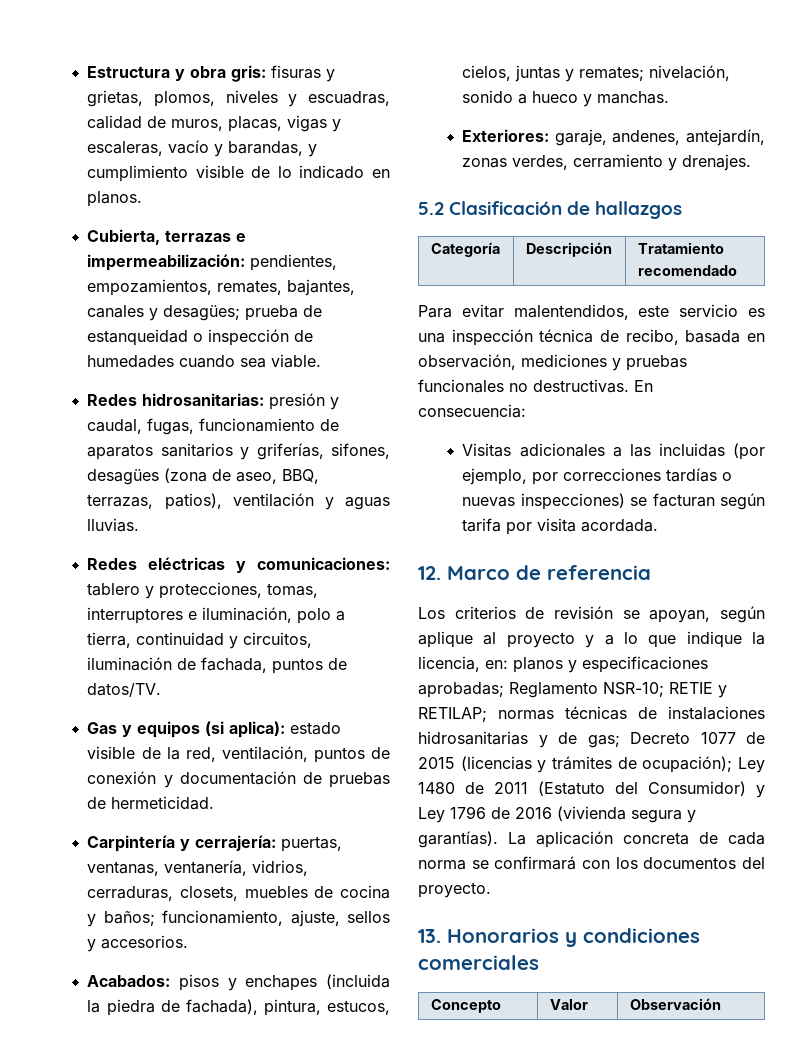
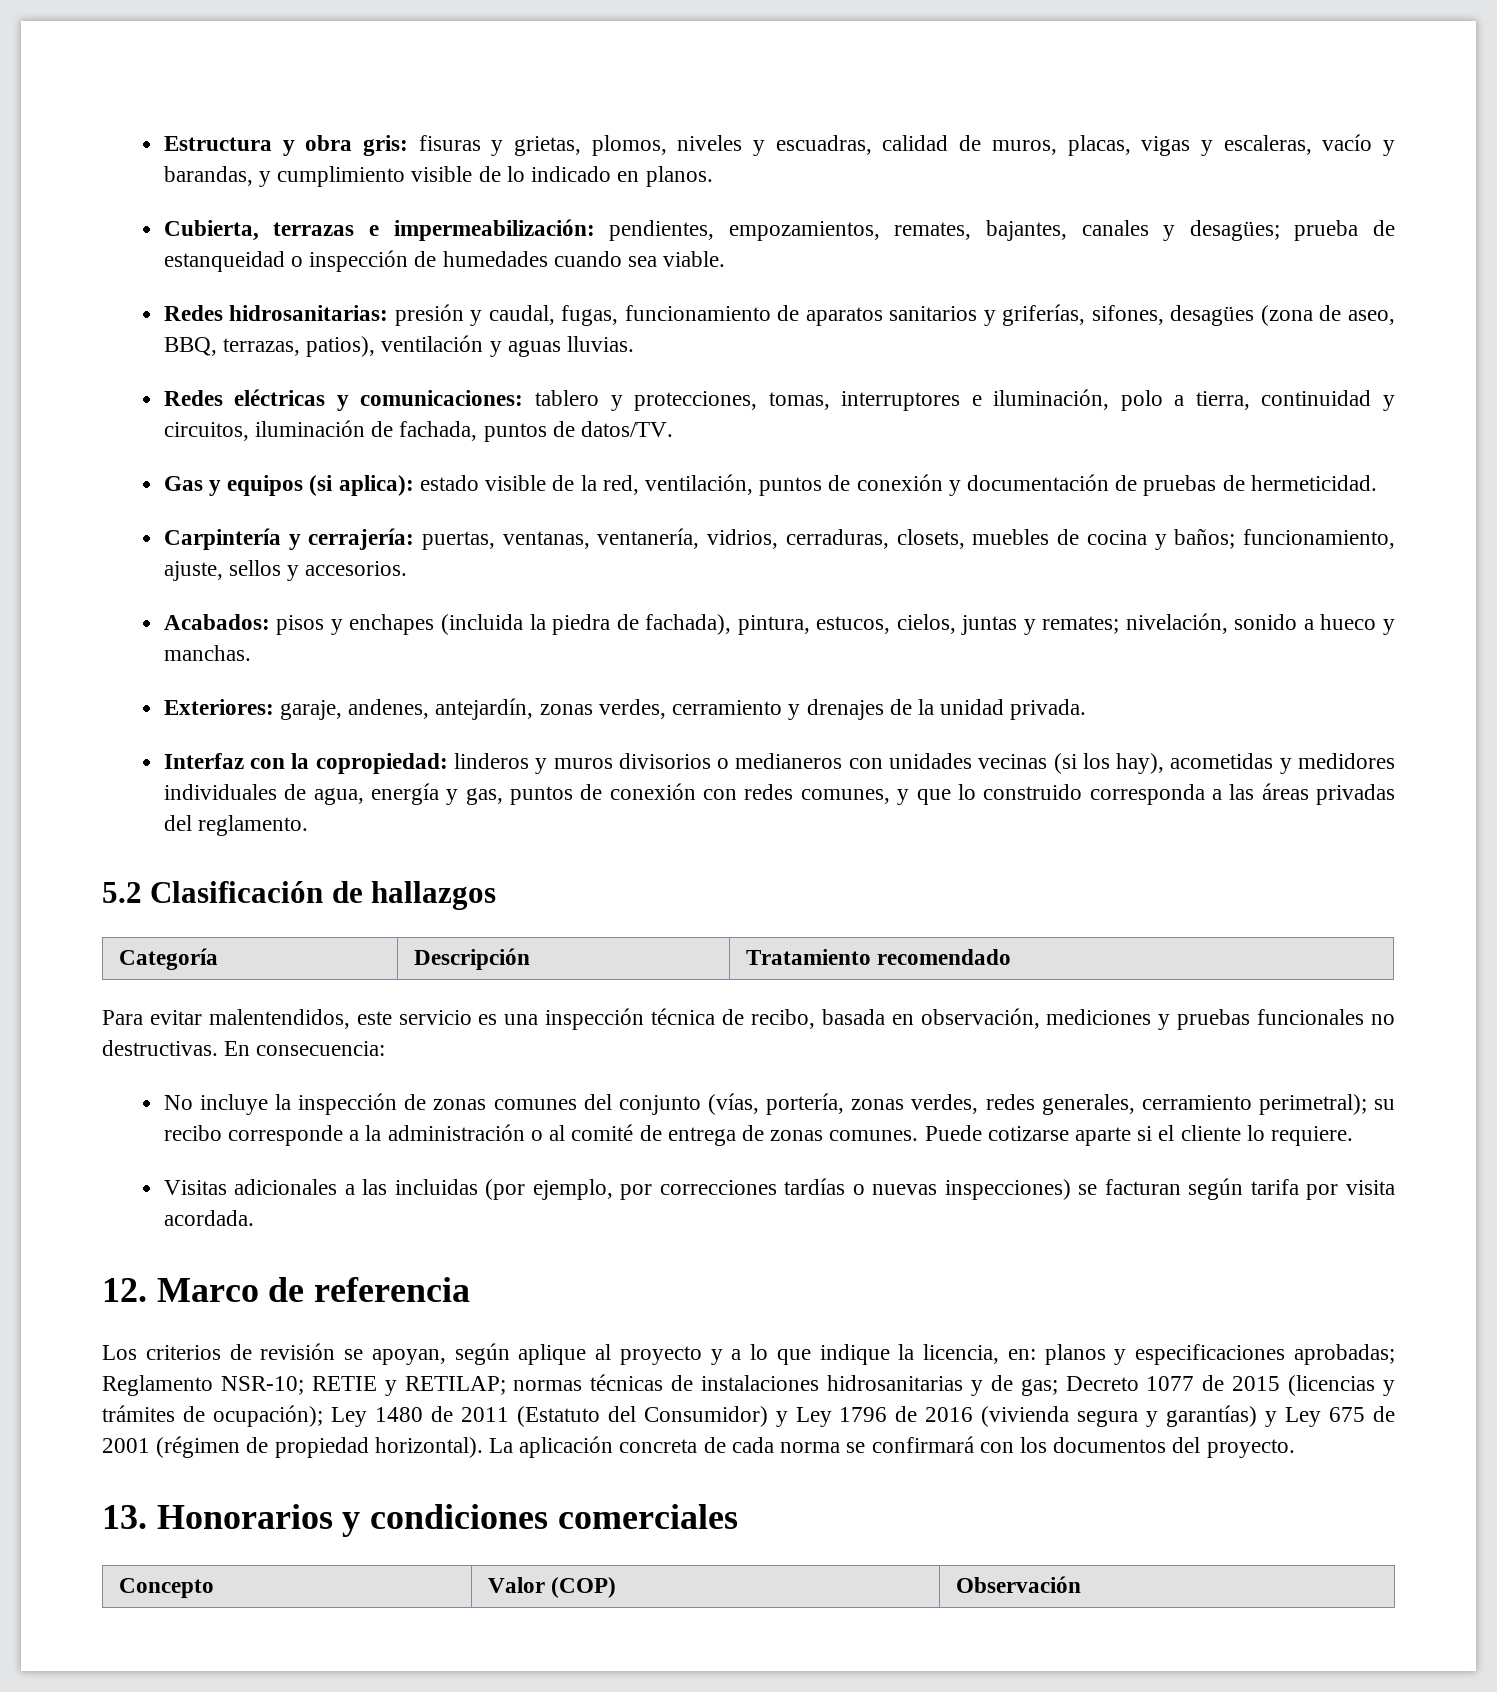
- Exteriores: garaje, andenes, antejardín, zonas verdes, cerramiento y drenajes.
+ Exteriores: garaje, andenes, antejardín, zonas verdes, cerramiento y drenajes de la unidad privada.
+ Interfaz con la copropiedad: linderos y muros divisorios o medianeros con unidades vecinas (si los hay), acometidas y medidores individuales de agua, energía y gas, puntos de conexión con redes comunes, y que lo construido corresponda a las áreas privadas del reglamento.
+ No incluye la inspección de zonas comunes del conjunto (vías, portería, zonas verdes, redes generales, cerramiento perimetral); su recibo corresponde a la administración o al comité de entrega de zonas comunes. Puede cotizarse aparte si el cliente lo requiere.
- Los criterios de revisión se apoyan, según aplique al proyecto y a lo que indique la licencia, en: planos y especificaciones aprobadas; Reglamento NSR-10; RETIE y RETILAP; normas técnicas de instalaciones hidrosanitarias y de gas; Decreto 1077 de 2015 (licencias y trámites de ocupación); Ley 1480 de 2011 (Estatuto del Consumidor) y Ley 1796 de 2016 (vivienda segura y garantías).
+ Los criterios de revisión se apoyan, según aplique al proyecto y a lo que indique la licencia, en: planos y especificaciones aprobadas; Reglamento NSR-10; RETIE y RETILAP; normas técnicas de instalaciones hidrosanitarias y de gas; Decreto 1077 de 2015 (licencias y trámites de ocupación); Ley 1480 de 2011 (Estatuto del Consumidor) y Ley 1796 de 2016 (vivienda segura y garantías) y Ley 675 de 2001 (régimen de propiedad horizontal).
- Concepto | Valor | Observación
+ Concepto | Valor (COP) | Observación

